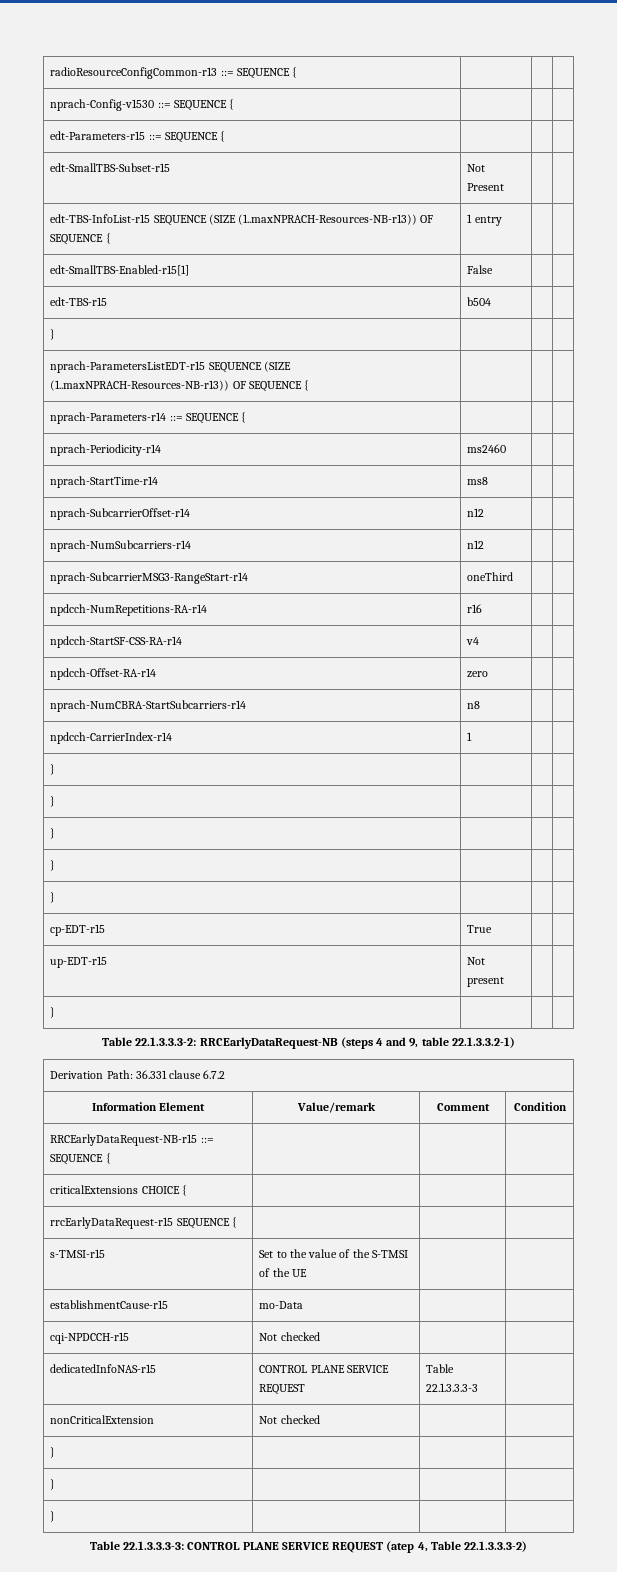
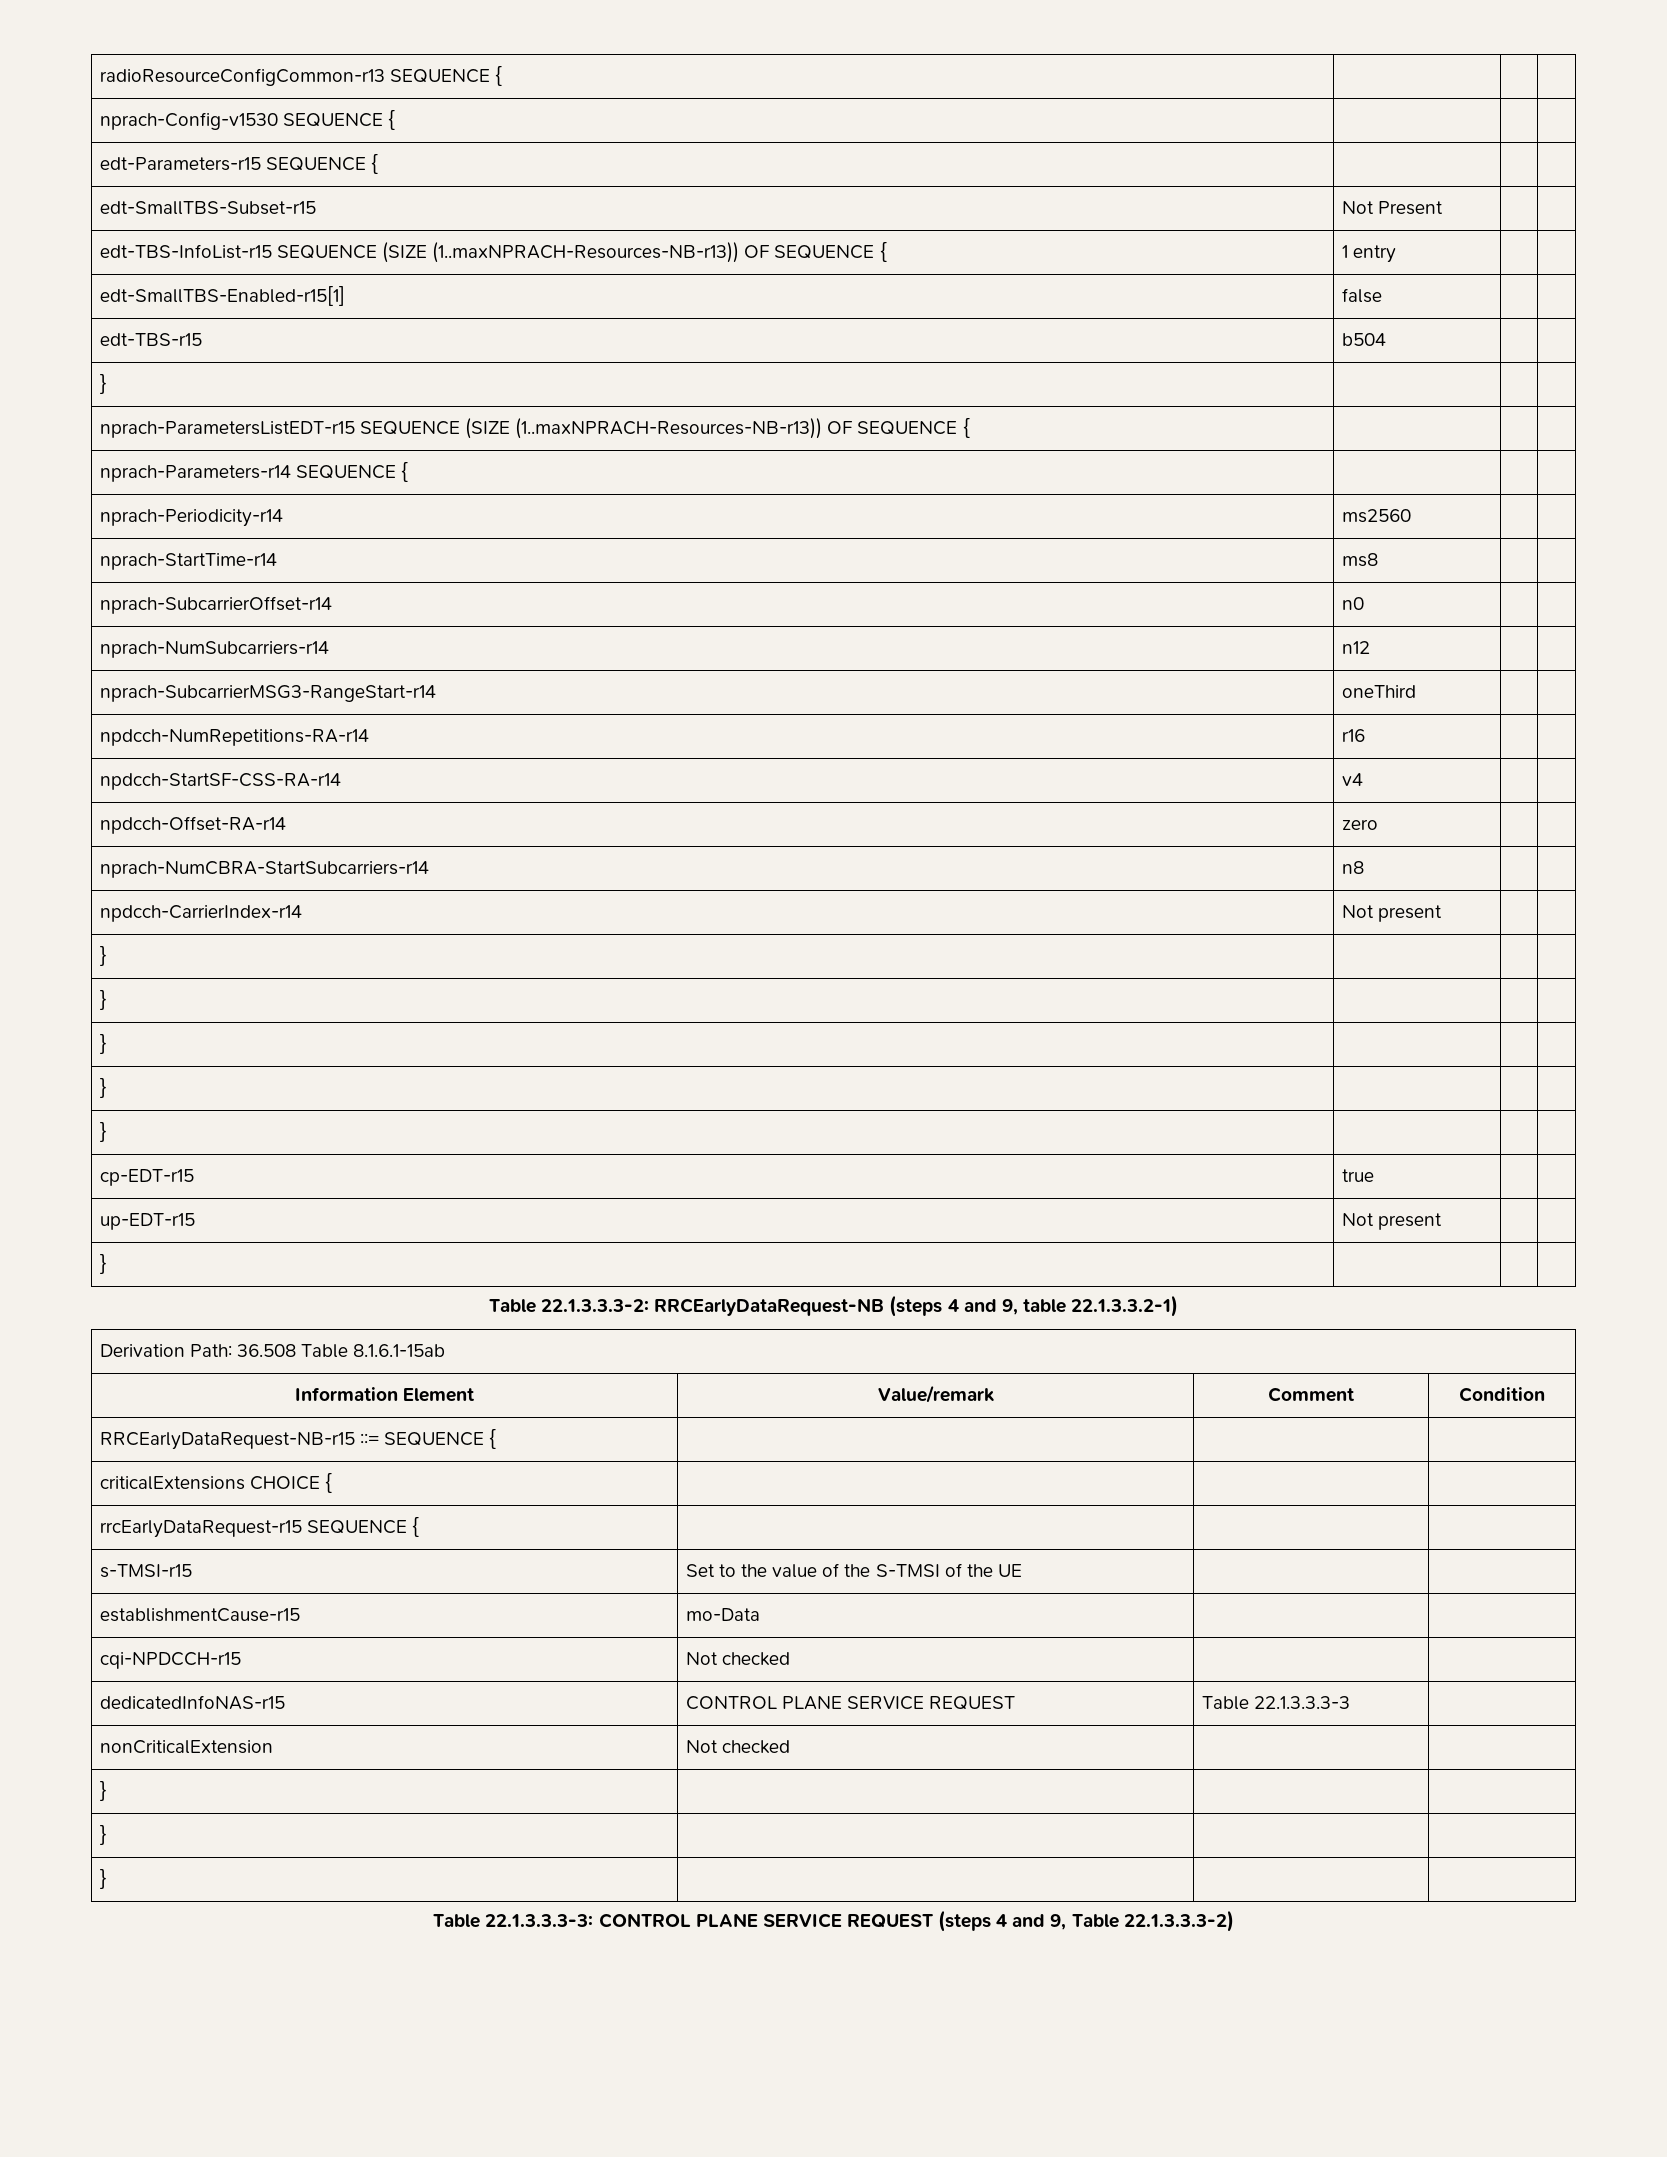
- radioResourceConfigCommon-r13 ::= SEQUENCE { | | |
+ radioResourceConfigCommon-r13 SEQUENCE { | | |
- nprach-Config-v1530 ::= SEQUENCE { | | |
+ nprach-Config-v1530 SEQUENCE { | | |
- edt-Parameters-r15 ::= SEQUENCE { | | |
+ edt-Parameters-r15 SEQUENCE { | | |
- edt-SmallTBS-Enabled-r15[1] | False | |
+ edt-SmallTBS-Enabled-r15[1] | false | |
- nprach-Parameters-r14 ::= SEQUENCE { | | |
+ nprach-Parameters-r14 SEQUENCE { | | |
- nprach-Periodicity-r14 | ms2460 | |
+ nprach-Periodicity-r14 | ms2560 | |
- nprach-SubcarrierOffset-r14 | n12 | |
+ nprach-SubcarrierOffset-r14 | n0 | |
- npdcch-CarrierIndex-r14 | 1 | |
+ npdcch-CarrierIndex-r14 | Not present | |
- cp-EDT-r15 | True | |
+ cp-EDT-r15 | true | |
- Derivation Path: 36.331 clause 6.7.2
+ Derivation Path: 36.508 Table 8.1.6.1-15ab
- Table 22.1.3.3.3-3: CONTROL PLANE SERVICE REQUEST (atep 4, Table 22.1.3.3.3-2)
+ Table 22.1.3.3.3-3: CONTROL PLANE SERVICE REQUEST (steps 4 and 9, Table 22.1.3.3.3-2)

